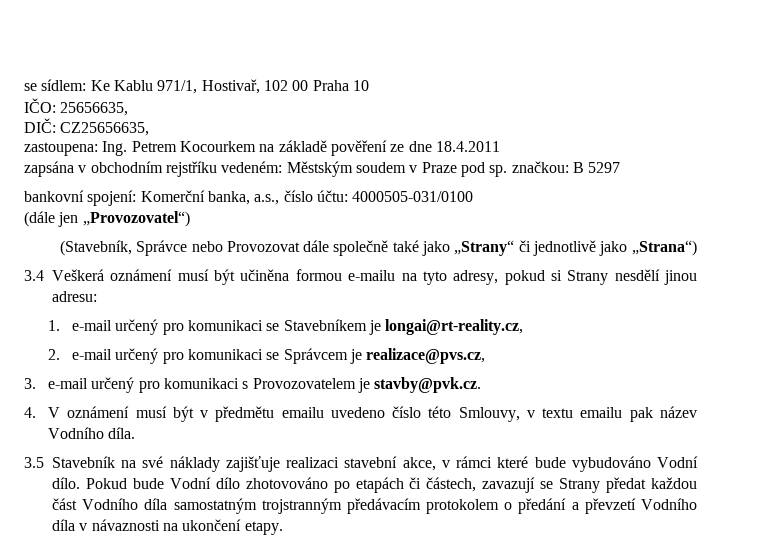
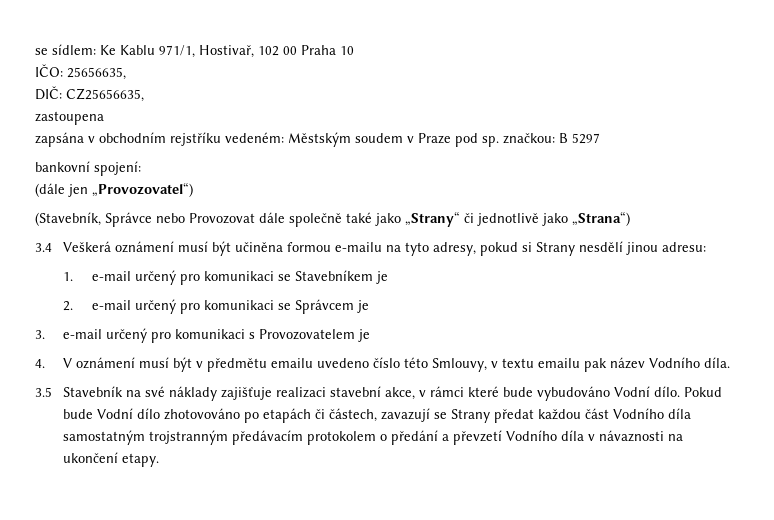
- zastoupena: Ing. Petrem Kocourkem na základě pověření ze dne 18.4.2011
+ zastoupena
- bankovní spojení: Komerční banka, a.s., číslo účtu: 4000505-031/0100
+ bankovní spojení:
- 1. e-mail určený pro komunikaci se Stavebníkem je longai@rt-reality.cz,
+ 1. e-mail určený pro komunikaci se Stavebníkem je
- 2. e-mail určený pro komunikaci se Správcem je realizace@pvs.cz,
+ 2. e-mail určený pro komunikaci se Správcem je
- 3. e-mail určený pro komunikaci s Provozovatelem je stavby@pvk.cz.
+ 3. e-mail určený pro komunikaci s Provozovatelem je

